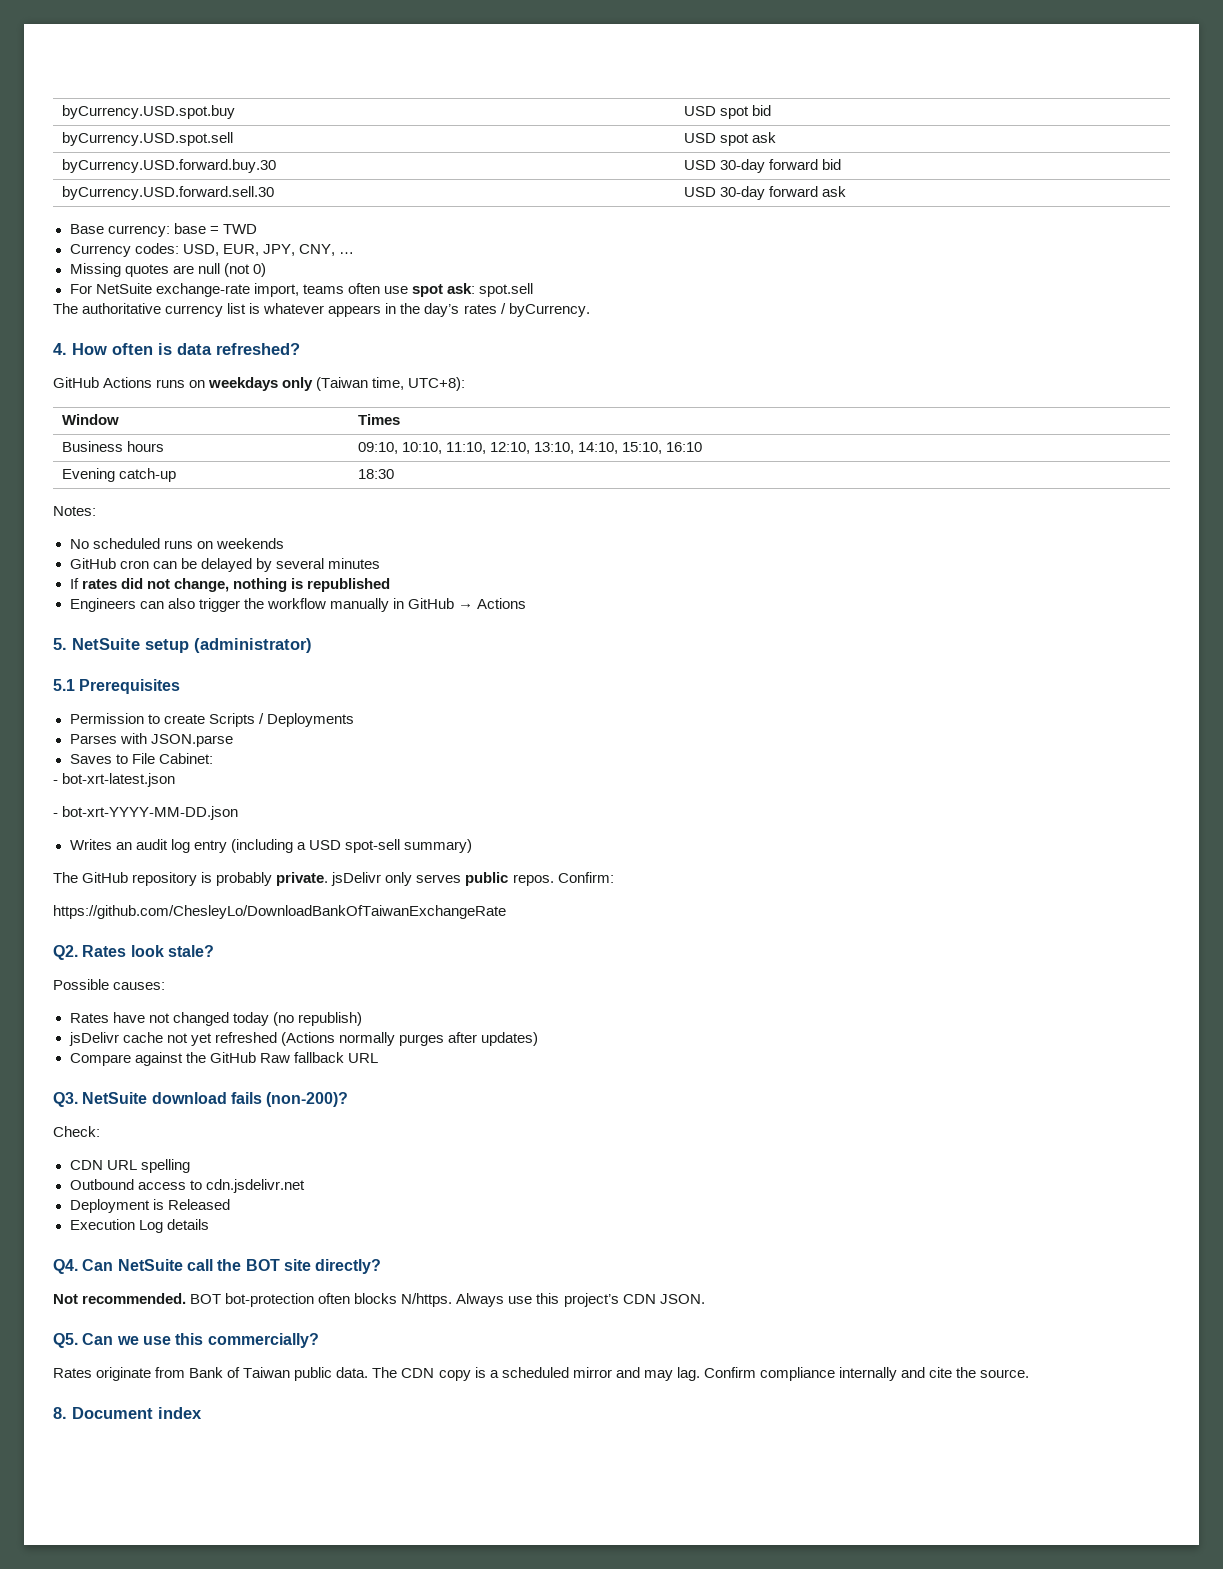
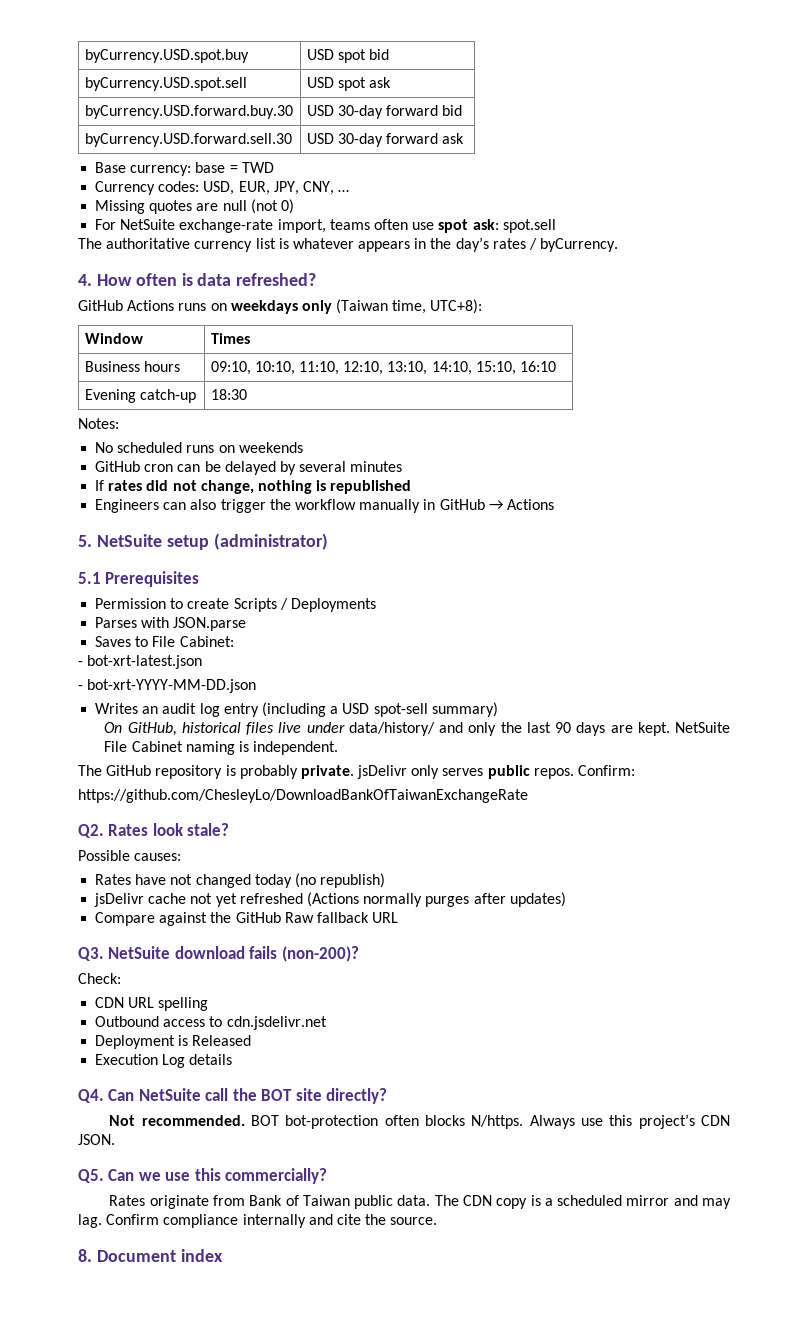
+ On GitHub, historical files live under data/history/ and only the last 90 days are kept. NetSuite File Cabinet naming is independent.

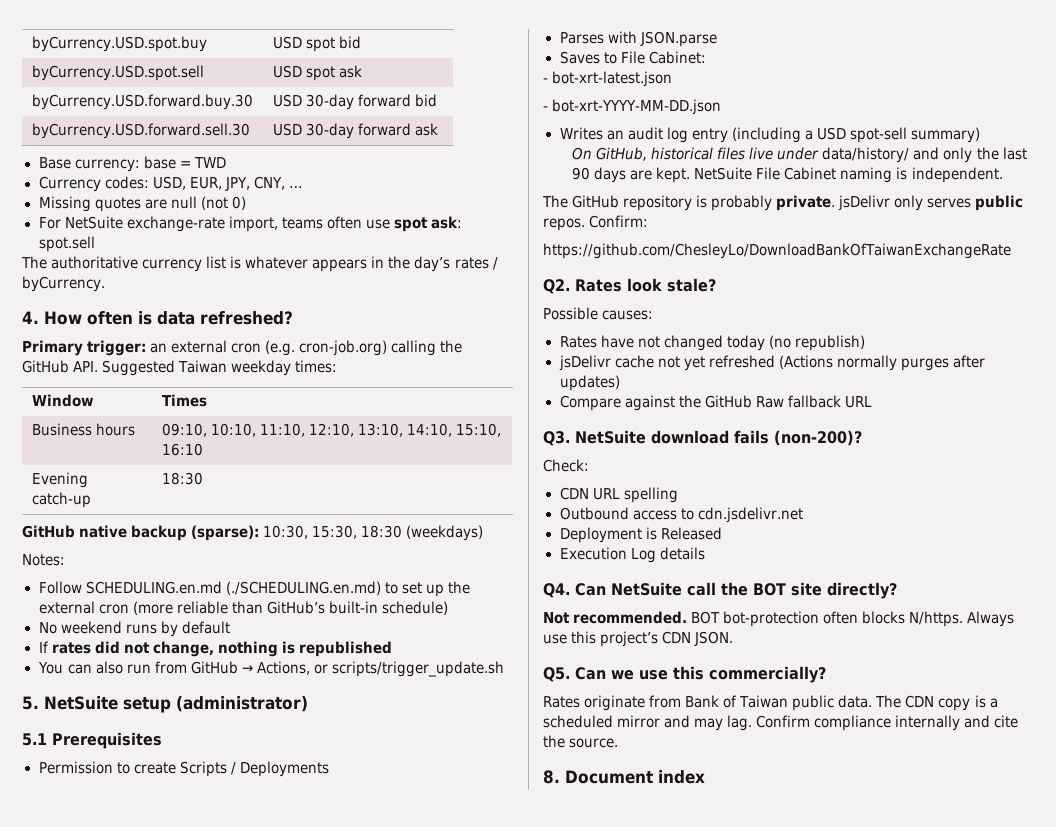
- GitHub Actions runs on weekdays only (Taiwan time, UTC+8):
+ Primary trigger: an external cron (e.g. cron-job.org) calling the GitHub API. Suggested Taiwan weekday times:
+ GitHub native backup (sparse): 10:30, 15:30, 18:30 (weekdays)
  Notes:
- No scheduled runs on weekends
- GitHub cron can be delayed by several minutes
+ Follow SCHEDULING.en.md (./SCHEDULING.en.md) to set up the external cron (more reliable than GitHub’s built-in schedule)
+ No weekend runs by default
- Engineers can also trigger the workflow manually in GitHub → Actions
+ You can also run from GitHub → Actions, or scripts/trigger_update.sh

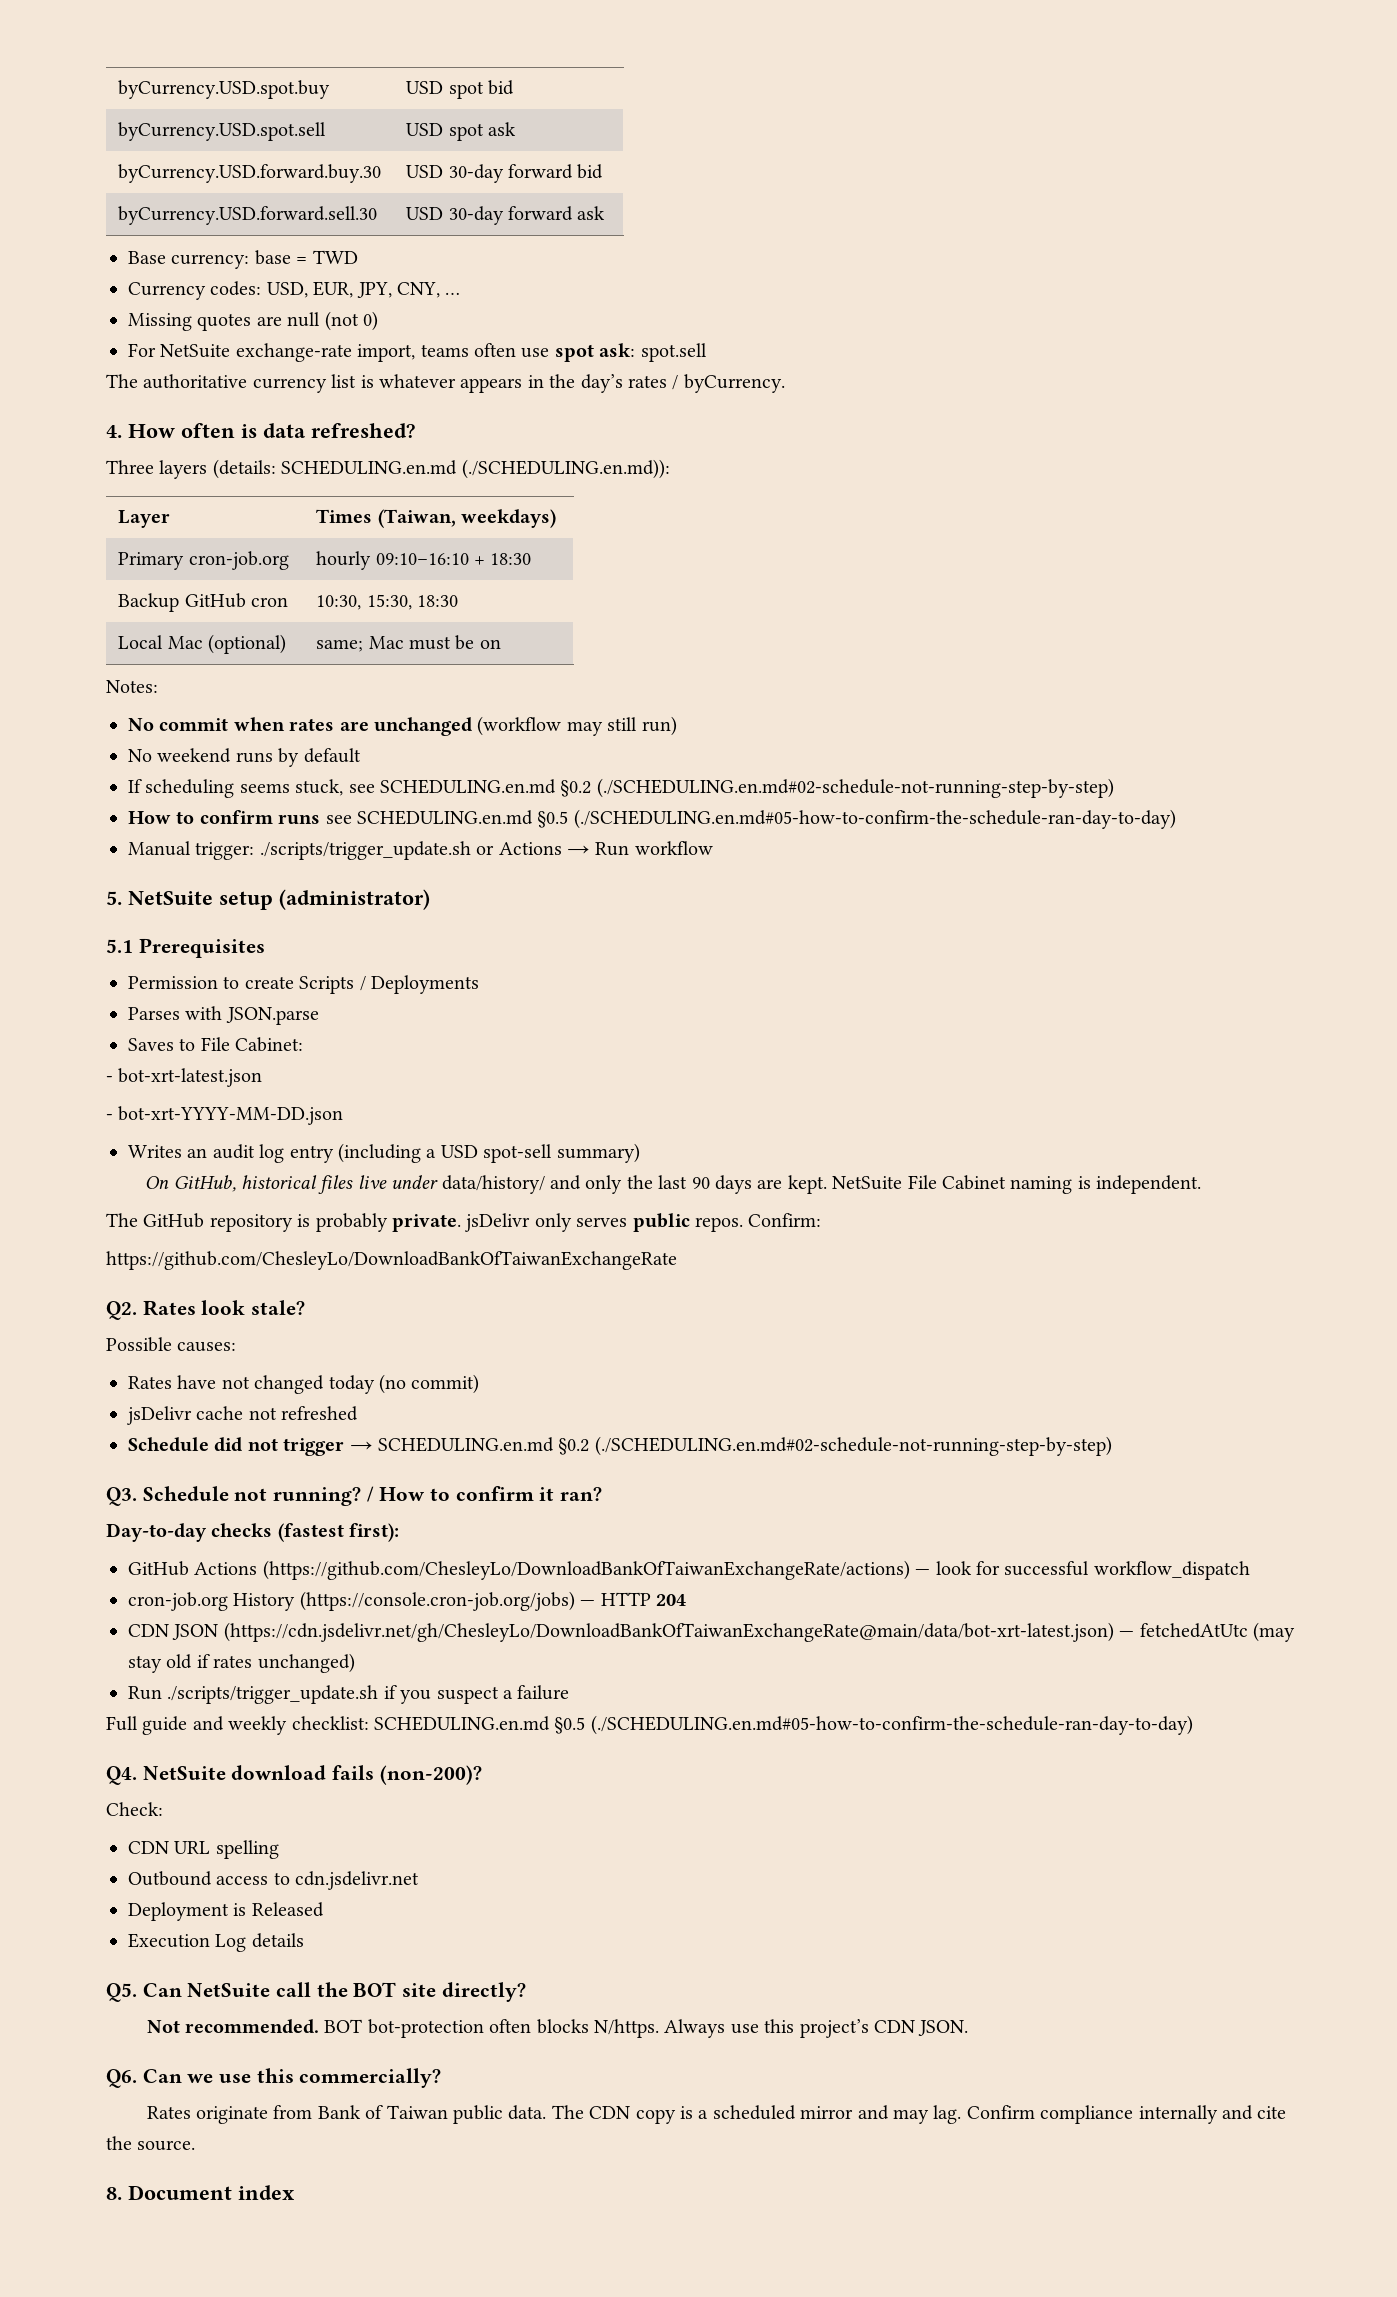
- Primary trigger: an external cron (e.g. cron-job.org) calling the GitHub API. Suggested Taiwan weekday times:
- Window | Times
- Business hours | 09:10, 10:10, 11:10, 12:10, 13:10, 14:10, 15:10, 16:10
- Evening catch-up | 18:30
- GitHub native backup (sparse): 10:30, 15:30, 18:30 (weekdays)
+ Three layers (details: SCHEDULING.en.md (./SCHEDULING.en.md)):
+ Layer | Times (Taiwan, weekdays)
+ Primary cron-job.org | hourly 09:10–16:10 + 18:30
+ Backup GitHub cron | 10:30, 15:30, 18:30
+ Local Mac (optional) | same; Mac must be on
  Notes:
- Follow SCHEDULING.en.md (./SCHEDULING.en.md) to set up the external cron (more reliable than GitHub’s built-in schedule)
+ No commit when rates are unchanged (workflow may still run)
- If rates did not change, nothing is republished
- You can also run from GitHub → Actions, or scripts/trigger_update.sh
+ If scheduling seems stuck, see SCHEDULING.en.md §0.2 (./SCHEDULING.en.md#02-schedule-not-running-step-by-step)
+ How to confirm runs see SCHEDULING.en.md §0.5 (./SCHEDULING.en.md#05-how-to-confirm-the-schedule-ran-day-to-day)
+ Manual trigger: ./scripts/trigger_update.sh or Actions → Run workflow
- Rates have not changed today (no republish)
+ Rates have not changed today (no commit)
- jsDelivr cache not yet refreshed (Actions normally purges after updates)
- Compare against the GitHub Raw fallback URL
- Q3. NetSuite download fails (non-200)?
+ jsDelivr cache not refreshed
+ Schedule did not trigger → SCHEDULING.en.md §0.2 (./SCHEDULING.en.md#02-schedule-not-running-step-by-step)
+ Q3. Schedule not running? / How to confirm it ran?
+ Day-to-day checks (fastest first):
+ GitHub Actions (https://github.com/ChesleyLo/DownloadBankOfTaiwanExchangeRate/actions) — look for successful workflow_dispatch
+ cron-job.org History (https://console.cron-job.org/jobs) — HTTP 204
+ CDN JSON (https://cdn.jsdelivr.net/gh/ChesleyLo/DownloadBankOfTaiwanExchangeRate@main/data/bot-xrt-latest.json) — fetchedAtUtc (may stay old if rates unchanged)
+ Run ./scripts/trigger_update.sh if you suspect a failure
+ Full guide and weekly checklist: SCHEDULING.en.md §0.5 (./SCHEDULING.en.md#05-how-to-confirm-the-schedule-ran-day-to-day)
+ Q4. NetSuite download fails (non-200)?
- Q4. Can NetSuite call the BOT site directly?
+ Q5. Can NetSuite call the BOT site directly?
- Q5. Can we use this commercially?
+ Q6. Can we use this commercially?

